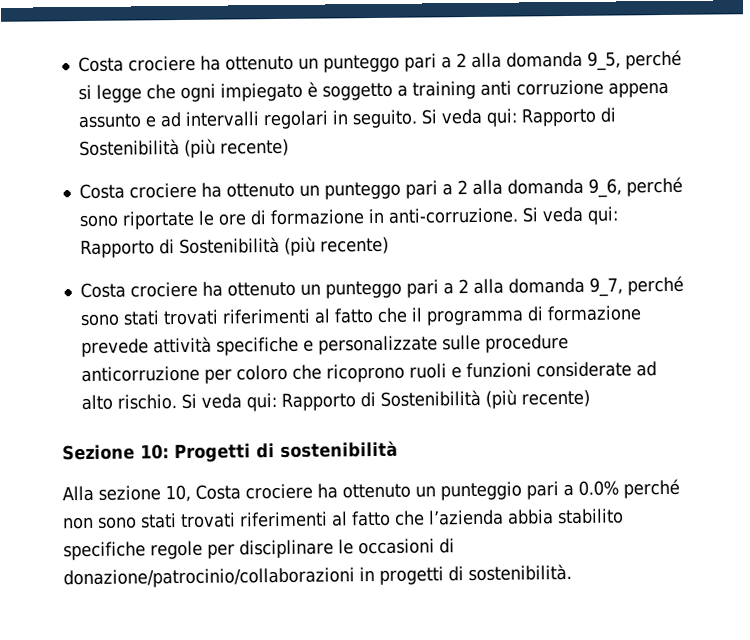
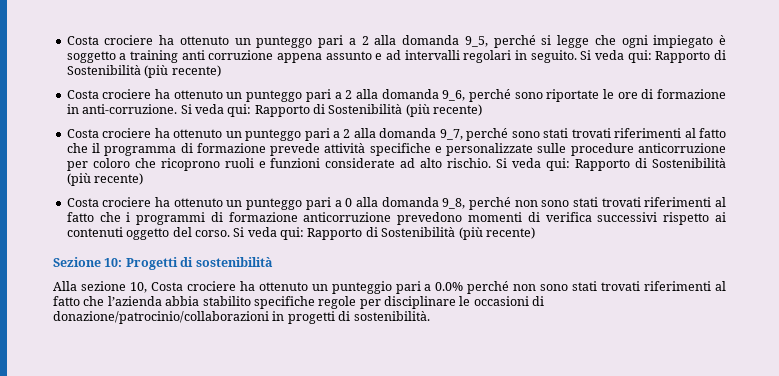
+ Costa crociere ha ottenuto un punteggo pari a 0 alla domanda 9_8, perché non sono stati trovati riferimenti al fatto che i programmi di formazione anticorruzione prevedono momenti di verifica successivi rispetto ai contenuti oggetto del corso. Si veda qui: Rapporto di Sostenibilità (più recente)

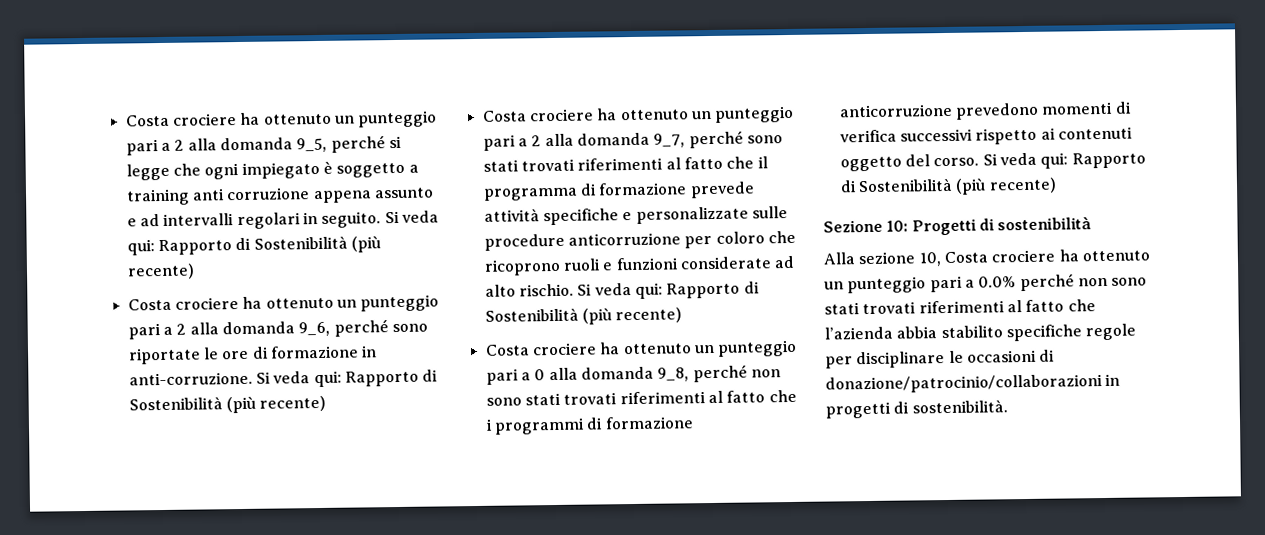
- Costa crociere ha ottenuto un punteggo pari a 2 alla domanda 9_5, perché si legge che ogni impiegato è soggetto a training anti corruzione appena assunto e ad intervalli regolari in seguito.
+ Costa crociere ha ottenuto un punteggio pari a 2 alla domanda 9_5, perché si legge che ogni impiegato è soggetto a training anti corruzione appena assunto e ad intervalli regolari in seguito.
- Costa crociere ha ottenuto un punteggo pari a 2 alla domanda 9_6, perché sono riportate le ore di formazione in anti-corruzione.
+ Costa crociere ha ottenuto un punteggio pari a 2 alla domanda 9_6, perché sono riportate le ore di formazione in anti-corruzione.
- Costa crociere ha ottenuto un punteggo pari a 2 alla domanda 9_7, perché sono stati trovati riferimenti al fatto che il programma di formazione prevede attività specifiche e personalizzate sulle procedure anticorruzione per coloro che ricoprono ruoli e funzioni considerate ad alto rischio.
+ Costa crociere ha ottenuto un punteggio pari a 2 alla domanda 9_7, perché sono stati trovati riferimenti al fatto che il programma di formazione prevede attività specifiche e personalizzate sulle procedure anticorruzione per coloro che ricoprono ruoli e funzioni considerate ad alto rischio.
- Costa crociere ha ottenuto un punteggo pari a 0 alla domanda 9_8, perché non sono stati trovati riferimenti al fatto che i programmi di formazione anticorruzione prevedono momenti di verifica successivi rispetto ai contenuti oggetto del corso.
+ Costa crociere ha ottenuto un punteggio pari a 0 alla domanda 9_8, perché non sono stati trovati riferimenti al fatto che i programmi di formazione anticorruzione prevedono momenti di verifica successivi rispetto ai contenuti oggetto del corso.

